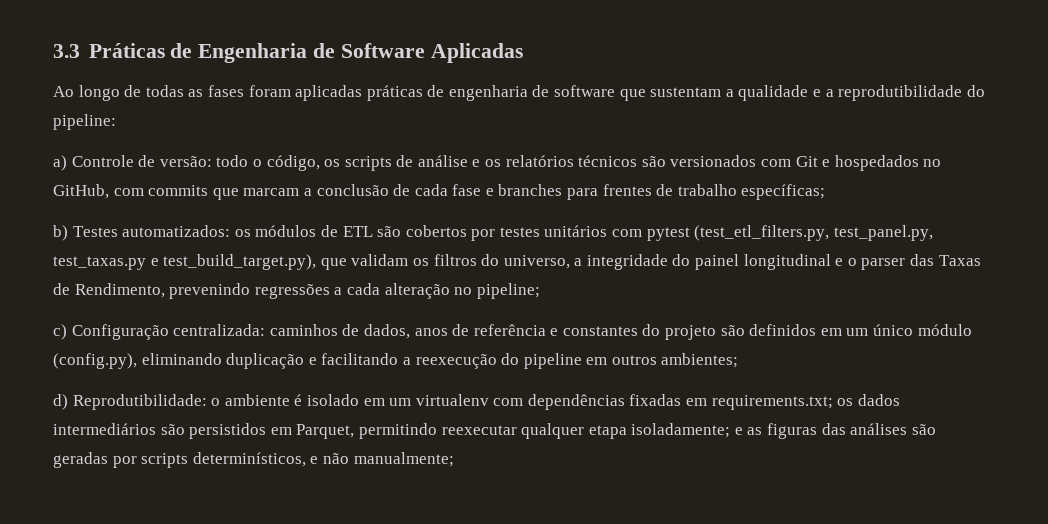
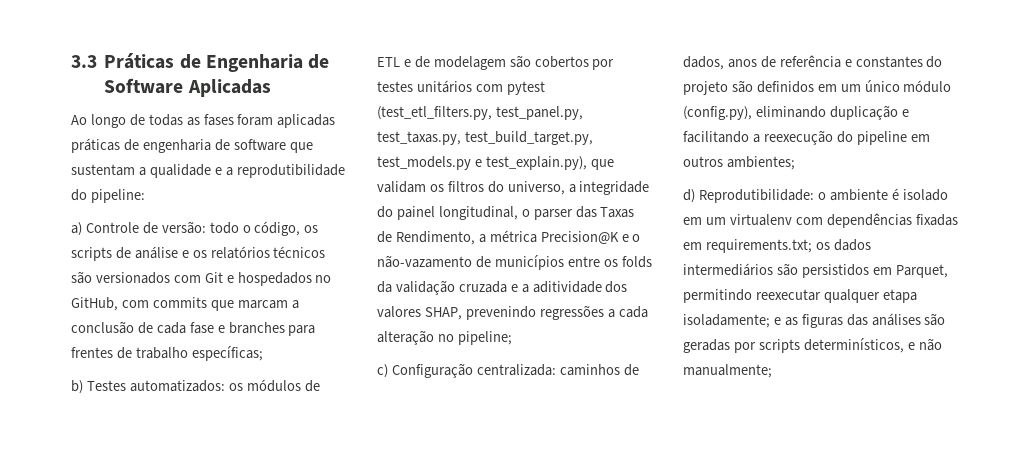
- b) Testes automatizados: os módulos de ETL são cobertos por testes unitários com pytest (test_etl_filters.py, test_panel.py, test_taxas.py e test_build_target.py), que validam os filtros do universo, a integridade do painel longitudinal e o parser das Taxas de Rendimento, prevenindo regressões a cada alteração no pipeline;
+ b) Testes automatizados: os módulos de ETL e de modelagem são cobertos por testes unitários com pytest (test_etl_filters.py, test_panel.py, test_taxas.py, test_build_target.py, test_models.py e test_explain.py), que validam os filtros do universo, a integridade do painel longitudinal, o parser das Taxas de Rendimento, a métrica Precision@K e o não-vazamento de municípios entre os folds da validação cruzada e a aditividade dos valores SHAP, prevenindo regressões a cada alteração no pipeline;

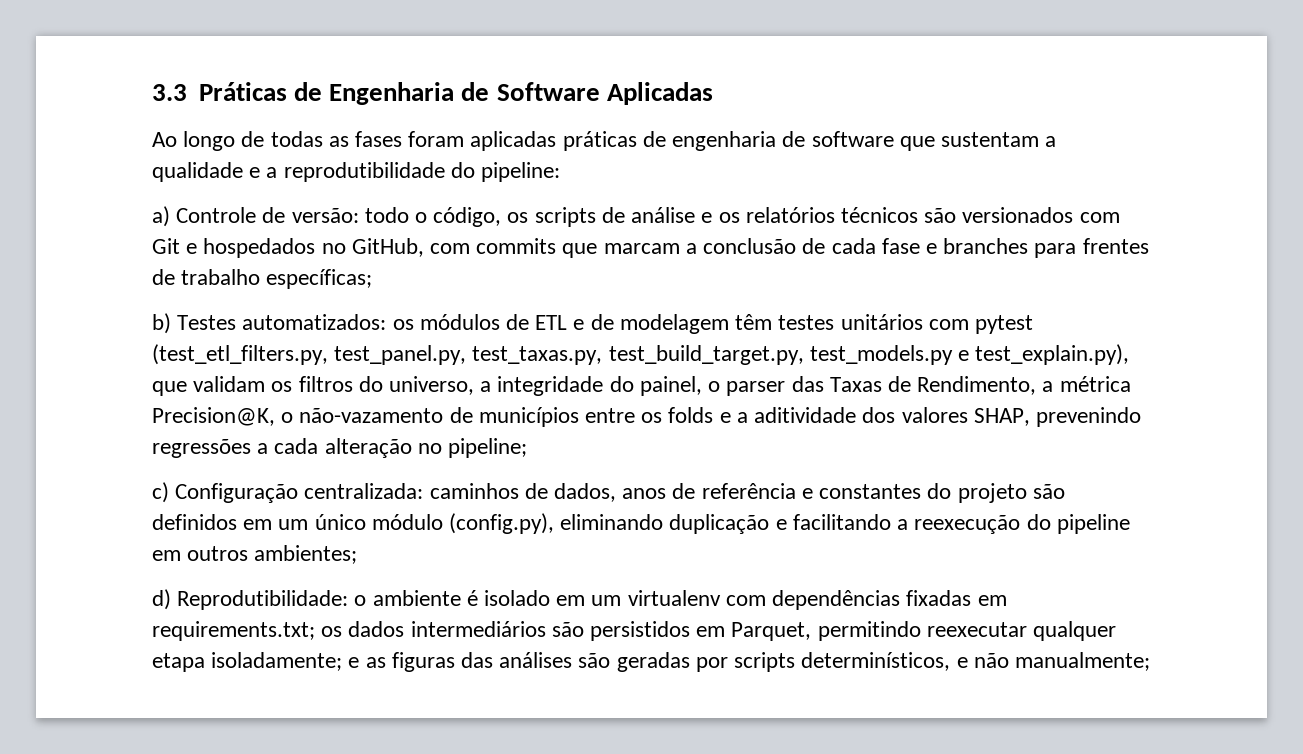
- b) Testes automatizados: os módulos de ETL e de modelagem são cobertos por testes unitários com pytest (test_etl_filters.py, test_panel.py, test_taxas.py, test_build_target.py, test_models.py e test_explain.py), que validam os filtros do universo, a integridade do painel longitudinal, o parser das Taxas de Rendimento, a métrica Precision@K e o não-vazamento de municípios entre os folds da validação cruzada e a aditividade dos valores SHAP, prevenindo regressões a cada alteração no pipeline;
+ b) Testes automatizados: os módulos de ETL e de modelagem têm testes unitários com pytest (test_etl_filters.py, test_panel.py, test_taxas.py, test_build_target.py, test_models.py e test_explain.py), que validam os filtros do universo, a integridade do painel, o parser das Taxas de Rendimento, a métrica Precision@K, o não-vazamento de municípios entre os folds e a aditividade dos valores SHAP, prevenindo regressões a cada alteração no pipeline;

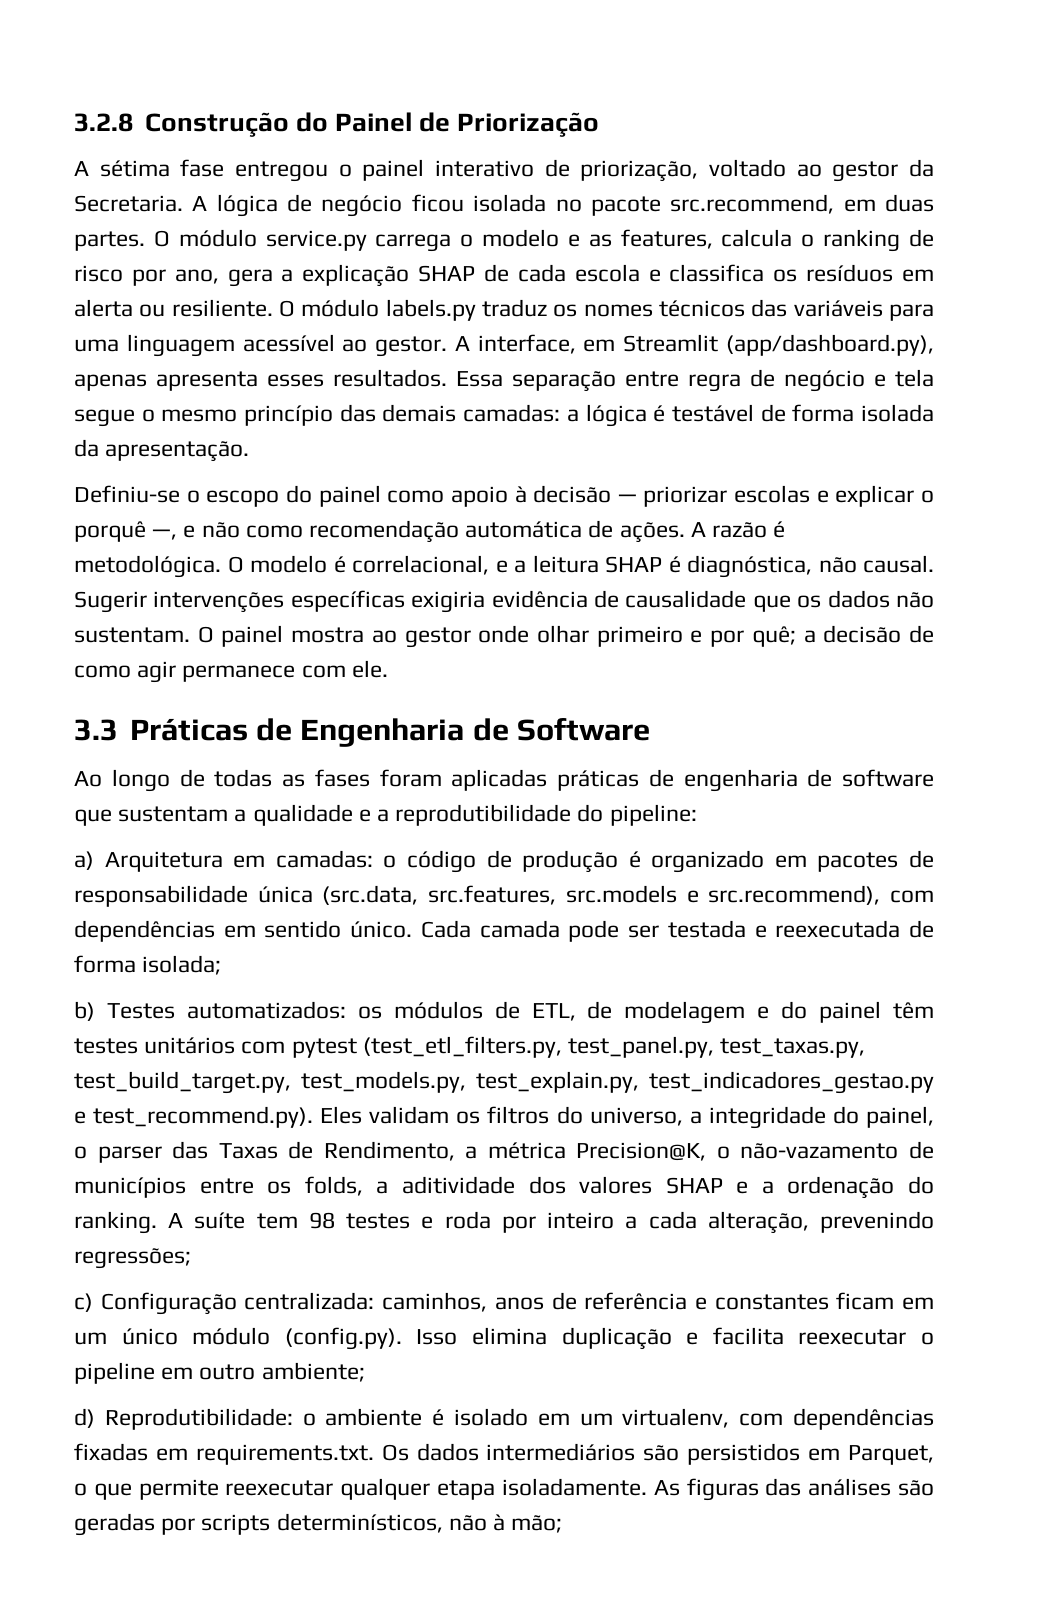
+ 3.2.8 Construção do Painel de Priorização
+ A sétima fase entregou o painel interativo de priorização, voltado ao gestor da Secretaria. A lógica de negócio ficou isolada no pacote src.recommend, em duas partes. O módulo service.py carrega o modelo e as features, calcula o ranking de risco por ano, gera a explicação SHAP de cada escola e classifica os resíduos em alerta ou resiliente. O módulo labels.py traduz os nomes técnicos das variáveis para uma linguagem acessível ao gestor. A interface, em Streamlit (app/dashboard.py), apenas apresenta esses resultados. Essa separação entre regra de negócio e tela segue o mesmo princípio das demais camadas: a lógica é testável de forma isolada da apresentação.
+ Definiu-se o escopo do painel como apoio à decisão — priorizar escolas e explicar o porquê —, e não como recomendação automática de ações. A razão é metodológica. O modelo é correlacional, e a leitura SHAP é diagnóstica, não causal. Sugerir intervenções específicas exigiria evidência de causalidade que os dados não sustentam. O painel mostra ao gestor onde olhar primeiro e por quê; a decisão de como agir permanece com ele.
- 3.3 Práticas de Engenharia de Software Aplicadas
+ 3.3 Práticas de Engenharia de Software
- a) Controle de versão: todo o código, os scripts de análise e os relatórios técnicos são versionados com Git e hospedados no GitHub, com commits que marcam a conclusão de cada fase e branches para frentes de trabalho específicas;
+ a) Arquitetura em camadas: o código de produção é organizado em pacotes de responsabilidade única (src.data, src.features, src.models e src.recommend), com dependências em sentido único. Cada camada pode ser testada e reexecutada de forma isolada;
- b) Testes automatizados: os módulos de ETL e de modelagem têm testes unitários com pytest (test_etl_filters.py, test_panel.py, test_taxas.py, test_build_target.py, test_models.py e test_explain.py), que validam os filtros do universo, a integridade do painel, o parser das Taxas de Rendimento, a métrica Precision@K, o não-vazamento de municípios entre os folds e a aditividade dos valores SHAP, prevenindo regressões a cada alteração no pipeline;
+ b) Testes automatizados: os módulos de ETL, de modelagem e do painel têm testes unitários com pytest (test_etl_filters.py, test_panel.py, test_taxas.py, test_build_target.py, test_models.py, test_explain.py, test_indicadores_gestao.py e test_recommend.py). Eles validam os filtros do universo, a integridade do painel, o parser das Taxas de Rendimento, a métrica Precision@K, o não-vazamento de municípios entre os folds, a aditividade dos valores SHAP e a ordenação do ranking. A suíte tem 98 testes e roda por inteiro a cada alteração, prevenindo regressões;
- c) Configuração centralizada: caminhos de dados, anos de referência e constantes do projeto são definidos em um único módulo (config.py), eliminando duplicação e facilitando a reexecução do pipeline em outros ambientes;
+ c) Configuração centralizada: caminhos, anos de referência e constantes ficam em um único módulo (config.py). Isso elimina duplicação e facilita reexecutar o pipeline em outro ambiente;
- d) Reprodutibilidade: o ambiente é isolado em um virtualenv com dependências fixadas em requirements.txt; os dados intermediários são persistidos em Parquet, permitindo reexecutar qualquer etapa isoladamente; e as figuras das análises são geradas por scripts determinísticos, e não manualmente;
+ d) Reprodutibilidade: o ambiente é isolado em um virtualenv, com dependências fixadas em requirements.txt. Os dados intermediários são persistidos em Parquet, o que permite reexecutar qualquer etapa isoladamente. As figuras das análises são geradas por scripts determinísticos, não à mão;

